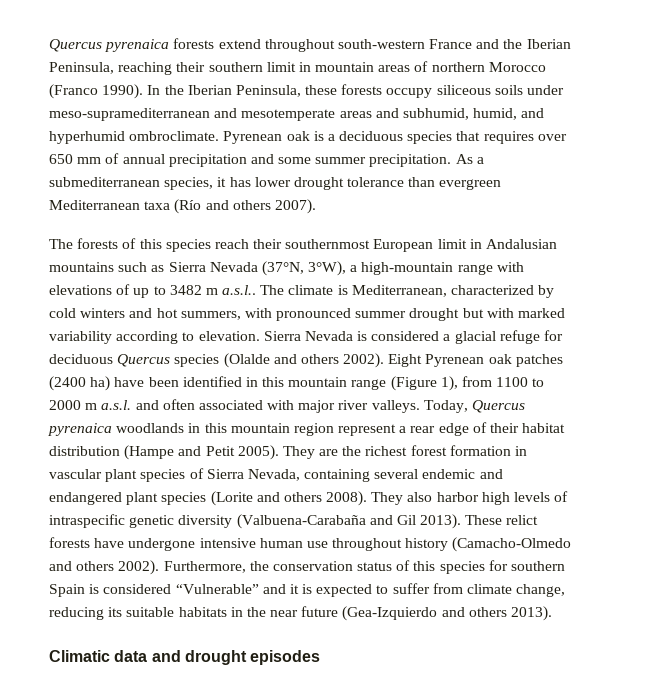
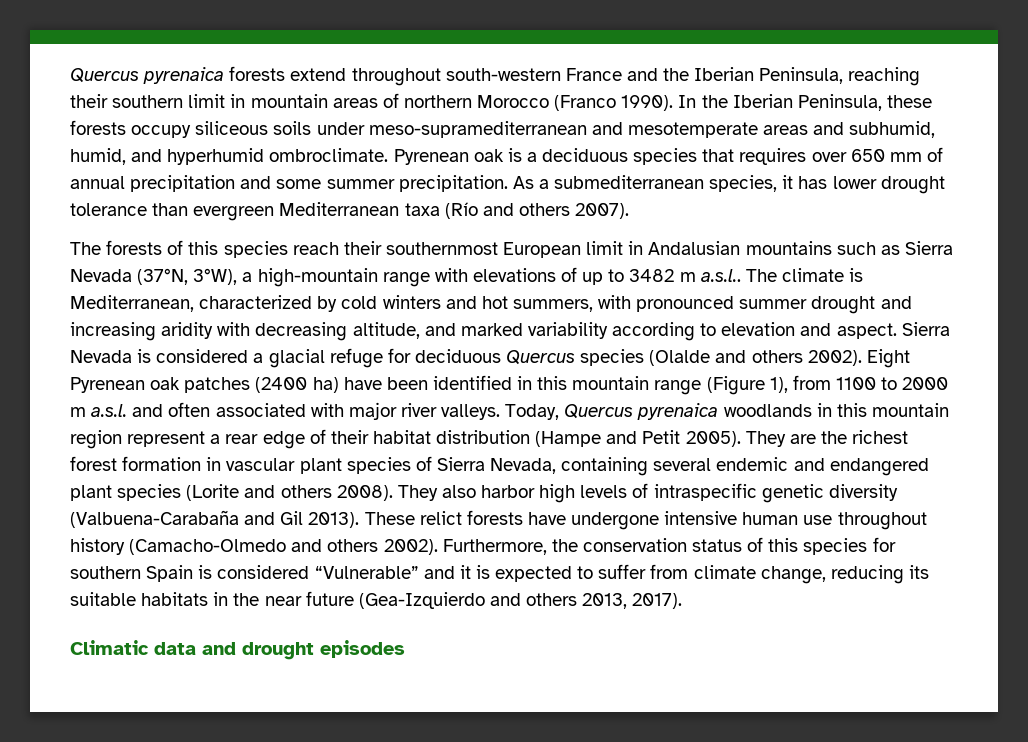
- The climate is Mediterranean, characterized by cold winters and hot summers, with pronounced summer drought but with marked variability according to elevation.
+ The climate is Mediterranean, characterized by cold winters and hot summers, with pronounced summer drought and increasing aridity with decreasing altitude, and marked variability according to elevation and aspect.
- Furthermore, the conservation status of this species for southern Spain is considered “Vulnerable” and it is expected to suffer from climate change, reducing its suitable habitats in the near future (Gea-Izquierdo and others 2013).
+ Furthermore, the conservation status of this species for southern Spain is considered “Vulnerable” and it is expected to suffer from climate change, reducing its suitable habitats in the near future (Gea-Izquierdo and others 2013, 2017).

